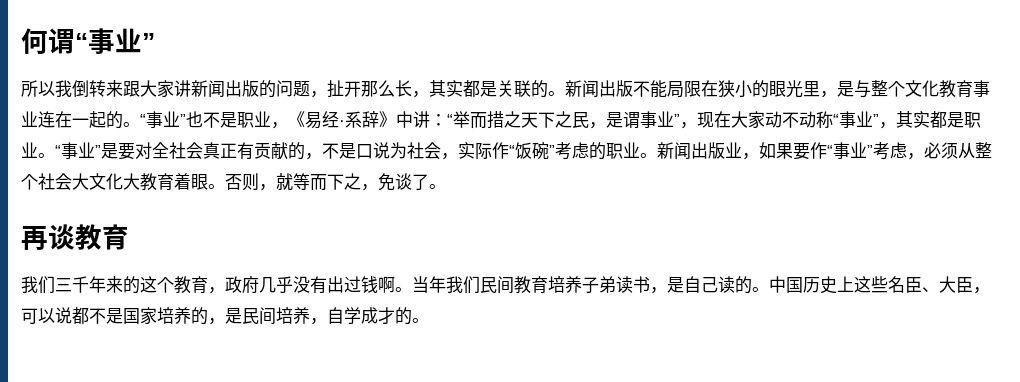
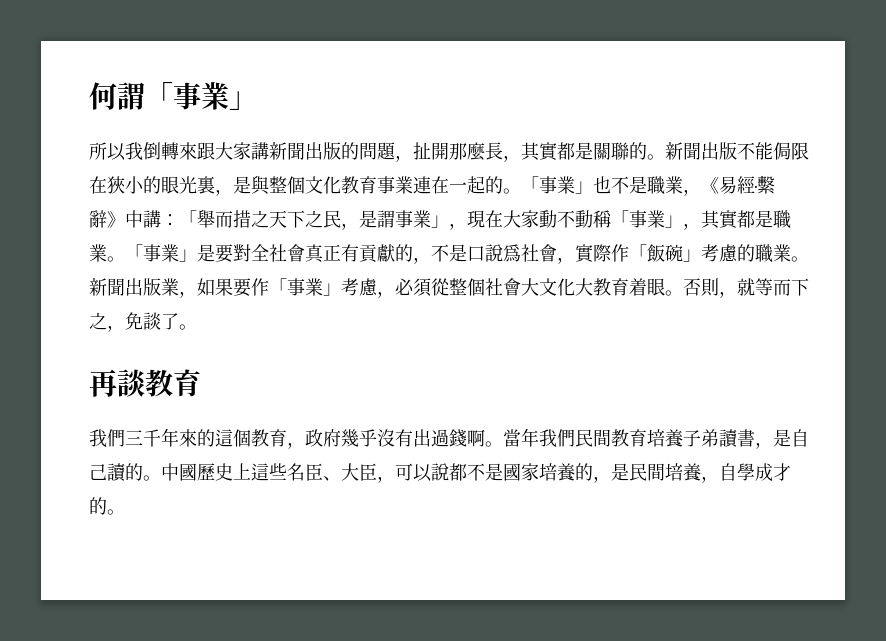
- 何谓“事业”
+ 何謂「事業」
- 所以我倒转来跟大家讲新闻出版的问题，扯开那么长，其实都是关联的。新闻出版不能局限在狭小的眼光里，是与整个文化教育事业连在一起的。
+ 所以我倒轉來跟大家講新聞出版的問題，扯開那麼長，其實都是關聯的。新聞出版不能侷限在狹小的眼光裏，是與整個文化教育事業連在一起的。
- “事业”也不是职业，《易经·系辞》中讲：“举而措之天下之民，是谓事业”，现在大家动不动称“事业”，其实都是职业。“事业”是要对全社会真正有贡献的，不是口说为社会，实际作“饭碗”考虑的职业。新闻出版业，如果要作“事业”考虑，必须从整个社会大文化大教育着眼。
+ 「事業」也不是職業，《易經·繫辭》中講：「舉而措之天下之民，是謂事業」，現在大家動不動稱「事業」，其實都是職業。「事業」是要對全社會真正有貢獻的，不是口說爲社會，實際作「飯碗」考慮的職業。新聞出版業，如果要作「事業」考慮，必須從整個社會大文化大教育着眼。
- 否则，就等而下之，免谈了。
+ 否則，就等而下之，免談了。
- 再谈教育
+ 再談教育
- 我们三千年来的这个教育，政府几乎没有出过钱啊。当年我们民间教育培养子弟读书，是自己读的。中国历史上这些名臣、大臣，可以说都不是国家培养的，是民间培养，自学成才的。
+ 我們三千年來的這個教育，政府幾乎沒有出過錢啊。當年我們民間教育培養子弟讀書，是自己讀的。中國歷史上這些名臣、大臣，可以說都不是國家培養的，是民間培養，自學成才的。

